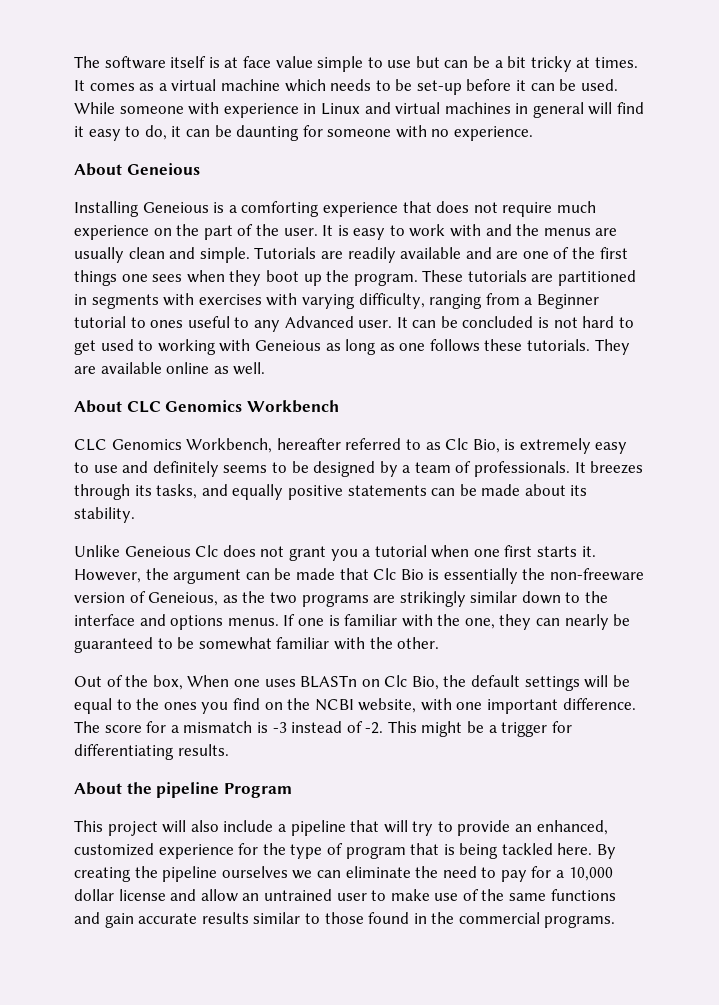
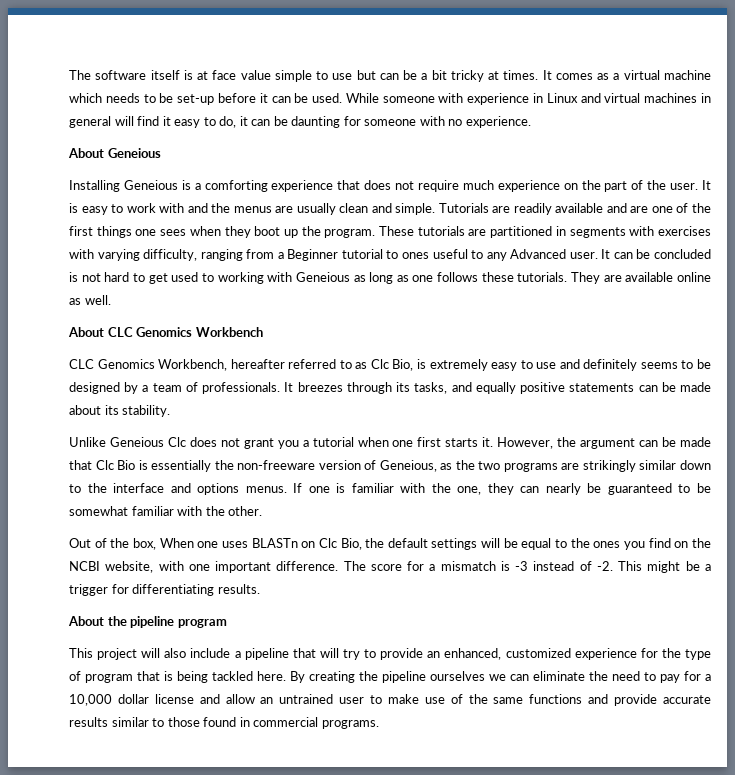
- About the pipeline Program
+ About the pipeline program
- By creating the pipeline ourselves we can eliminate the need to pay for a 10,000 dollar license and allow an untrained user to make use of the same functions and gain accurate results similar to those found in the commercial programs.
+ By creating the pipeline ourselves we can eliminate the need to pay for a 10,000 dollar license and allow an untrained user to make use of the same functions and provide accurate results similar to those found in commercial programs.

